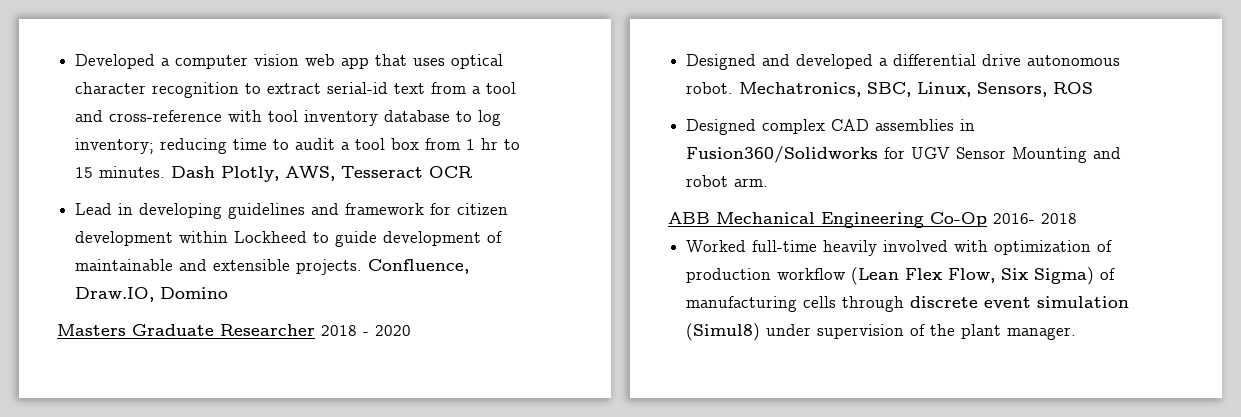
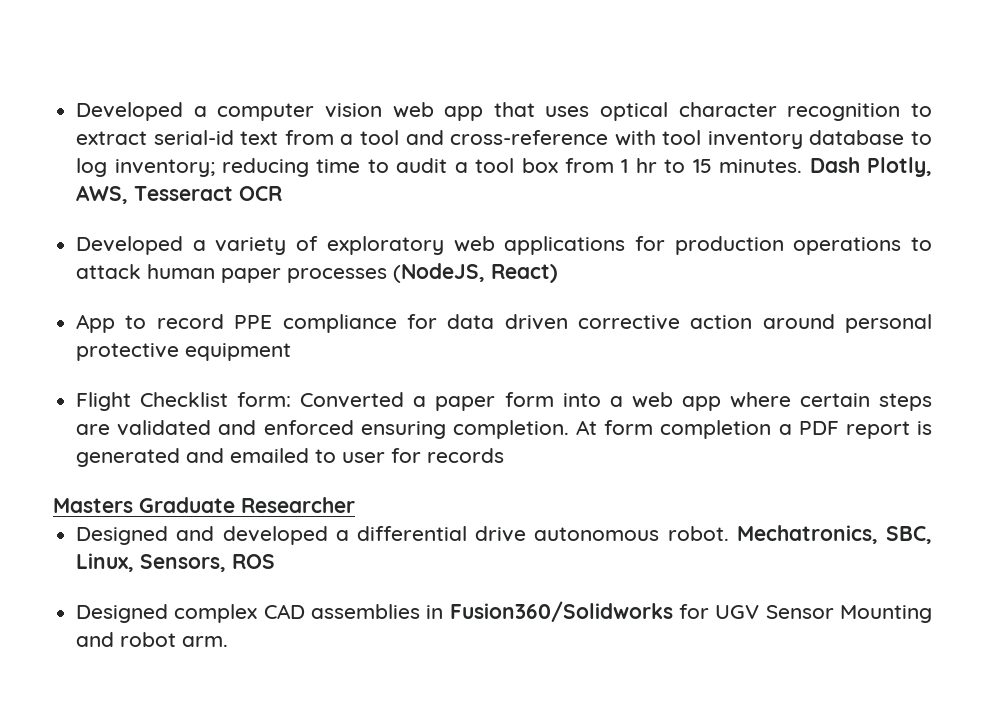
- Lead in developing guidelines and framework for citizen development within Lockheed to guide development of maintainable and extensible projects. Confluence, Draw.IO, Domino
+ Developed a variety of exploratory web applications for production operations to attack human paper processes (NodeJS, React)
+ App to record PPE compliance for data driven corrective action around personal protective equipment
+ Flight Checklist form: Converted a paper form into a web app where certain steps are validated and enforced ensuring completion. At form completion a PDF report is generated and emailed to user for records
- Masters Graduate Researcher 2018 - 2020
+ Masters Graduate Researcher
- ABB Mechanical Engineering Co-Op 2016- 2018
- Worked full-time heavily involved with optimization of production workflow (Lean Flex Flow, Six Sigma) of manufacturing cells through discrete event simulation (Simul8) under supervision of the plant manager.

